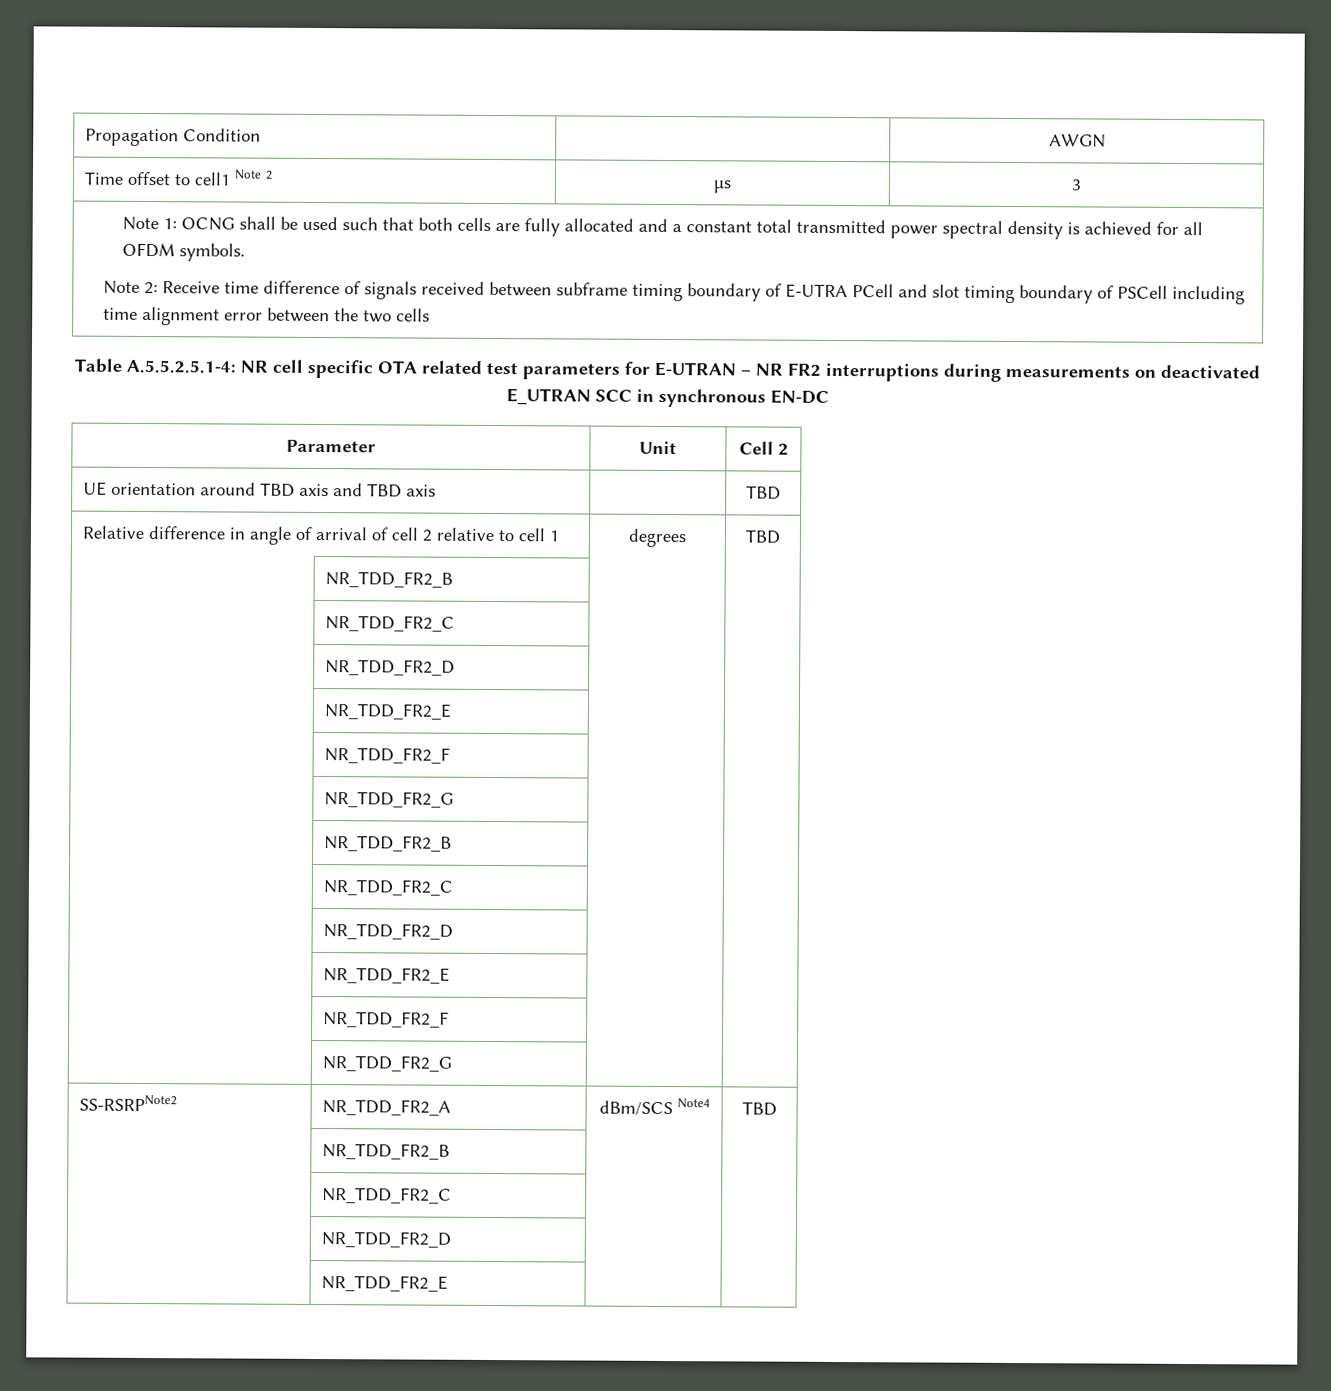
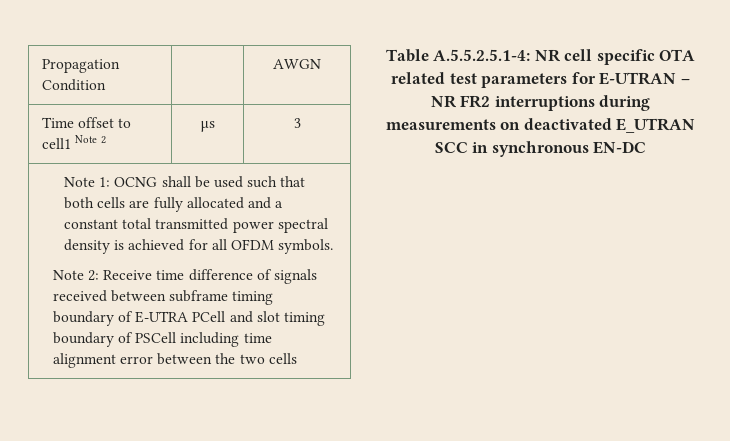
- Parameter | Unit | Cell 2
- UE orientation around TBD axis and TBD axis | | TBD
- Relative difference in angle of arrival of cell 2 relative to cell 1 | degrees | TBD
- | NR_TDD_FR2_B | |
- | NR_TDD_FR2_C | |
- | NR_TDD_FR2_D | |
- | NR_TDD_FR2_E | |
- | NR_TDD_FR2_F | |
- | NR_TDD_FR2_G | |
- | NR_TDD_FR2_B | |
- | NR_TDD_FR2_C | |
- | NR_TDD_FR2_D | |
- | NR_TDD_FR2_E | |
- | NR_TDD_FR2_F | |
- | NR_TDD_FR2_G | |
- SS-RSRPNote2 | NR_TDD_FR2_A | dBm/SCS Note4 | TBD
- | NR_TDD_FR2_B | |
- | NR_TDD_FR2_C | |
- | NR_TDD_FR2_D | |
- | NR_TDD_FR2_E | |

